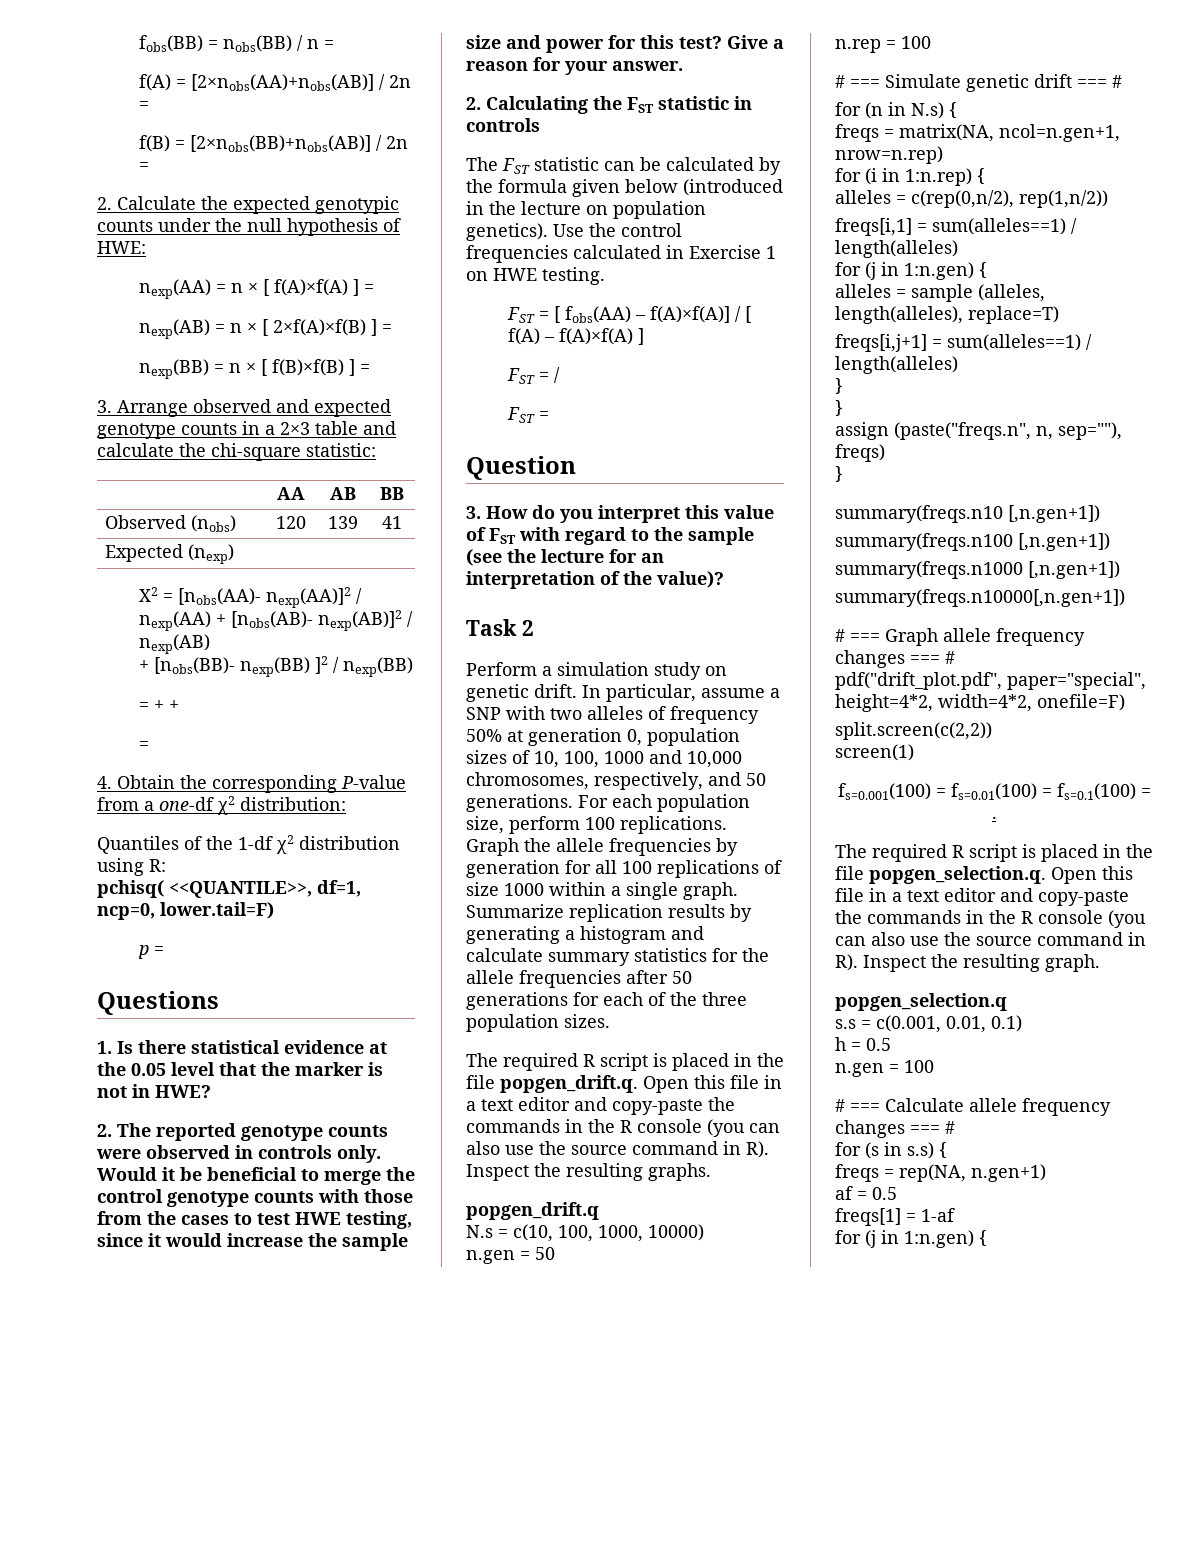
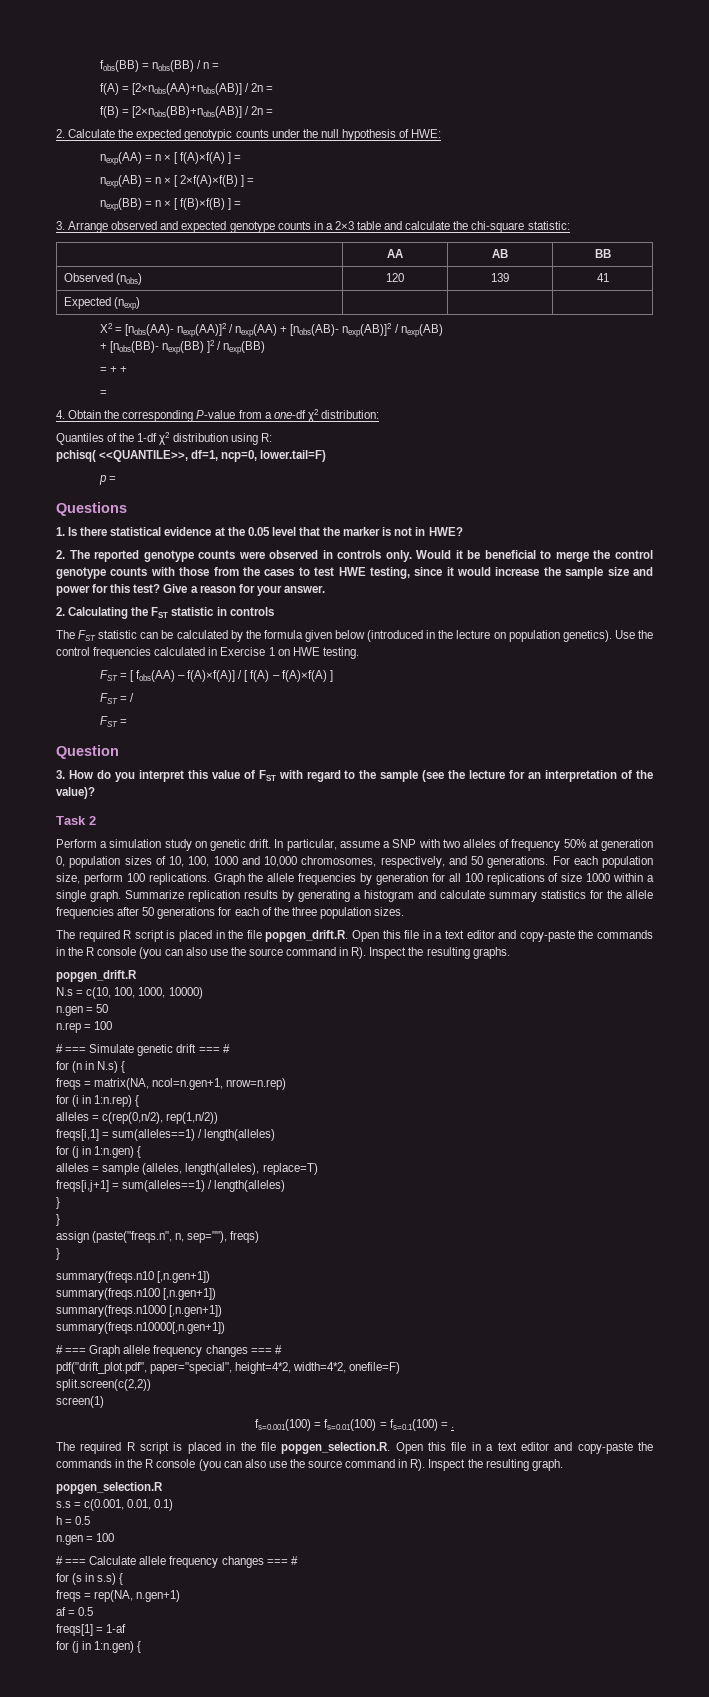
- The required R script is placed in the file popgen_drift.q. Open this file in a text editor and copy-paste the commands in the R console (you can also use the source command in R). Inspect the resulting graphs.
+ The required R script is placed in the file popgen_drift.R. Open this file in a text editor and copy-paste the commands in the R console (you can also use the source command in R). Inspect the resulting graphs.
- popgen_drift.q
+ popgen_drift.R
- The required R script is placed in the file popgen_selection.q. Open this file in a text editor and copy-paste the commands in the R console (you can also use the source command in R). Inspect the resulting graph.
+ The required R script is placed in the file popgen_selection.R. Open this file in a text editor and copy-paste the commands in the R console (you can also use the source command in R). Inspect the resulting graph.
- popgen_selection.q
+ popgen_selection.R

